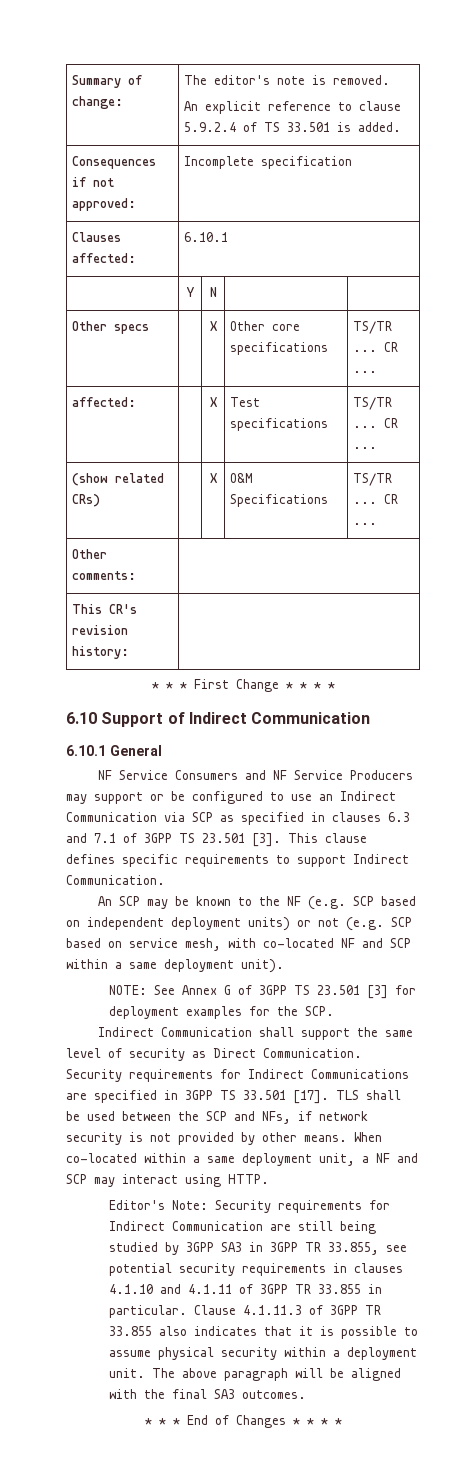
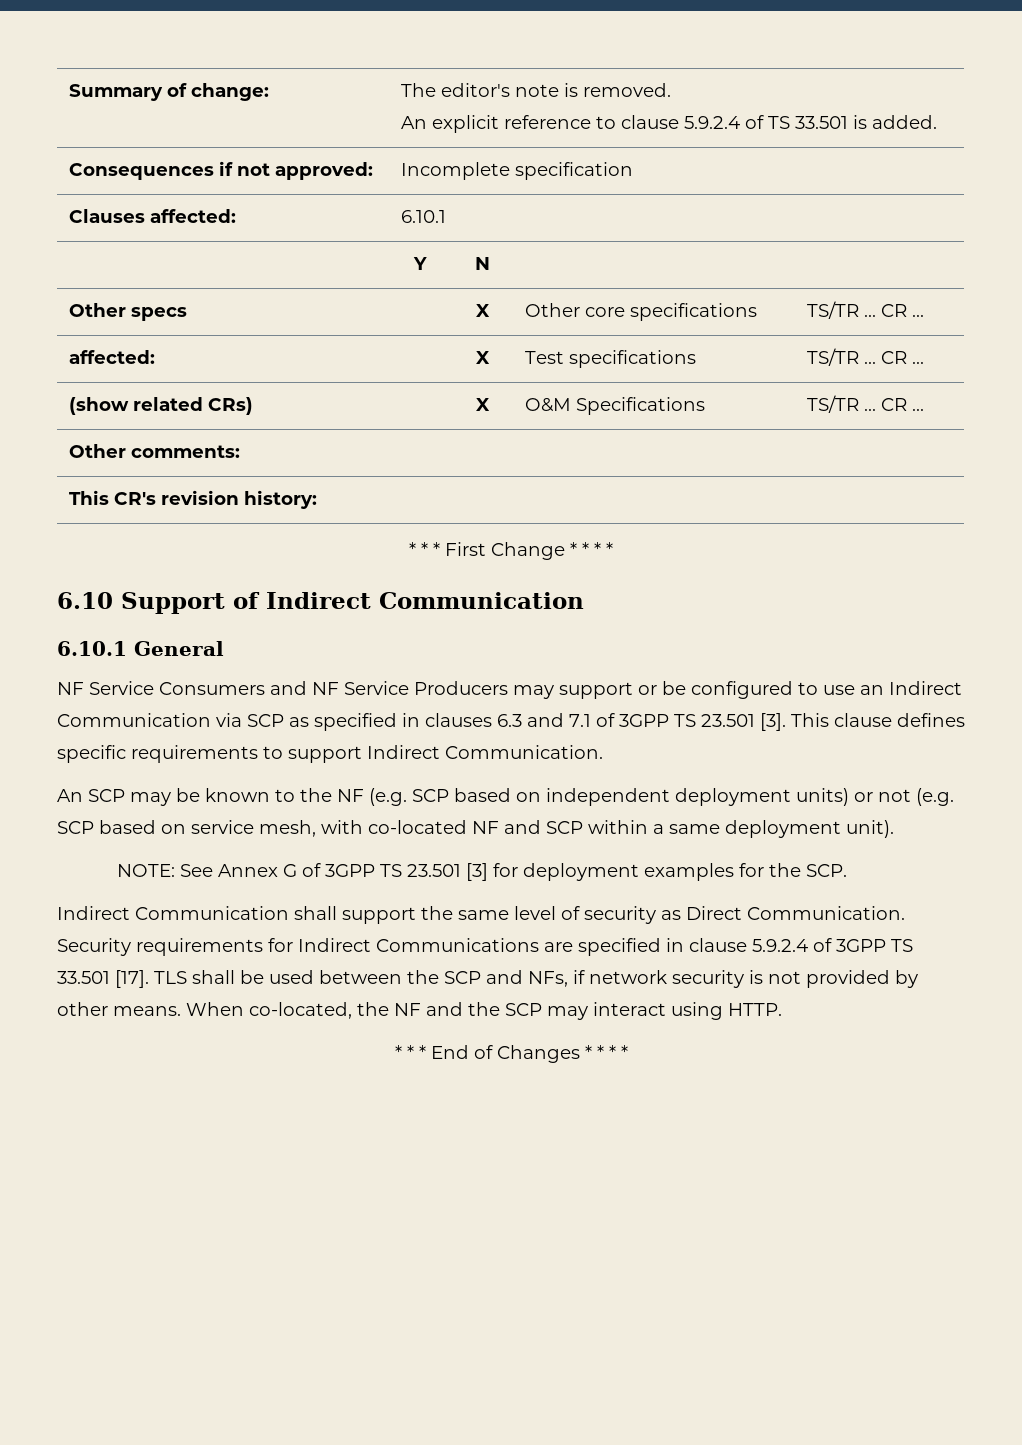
- Security requirements for Indirect Communications are specified in 3GPP TS 33.501 [17].
+ Security requirements for Indirect Communications are specified in clause 5.9.2.4 of 3GPP TS 33.501 [17].
- When co-located within a same deployment unit, a NF and SCP may interact using HTTP.
+ When co-located, the NF and the SCP may interact using HTTP.
- Editor's Note: Security requirements for Indirect Communication are still being studied by 3GPP SA3 in 3GPP TR 33.855, see potential security requirements in clauses 4.1.10 and 4.1.11 of 3GPP TR 33.855 in particular. Clause 4.1.11.3 of 3GPP TR 33.855 also indicates that it is possible to assume physical security within a deployment unit. The above paragraph will be aligned with the final SA3 outcomes.

